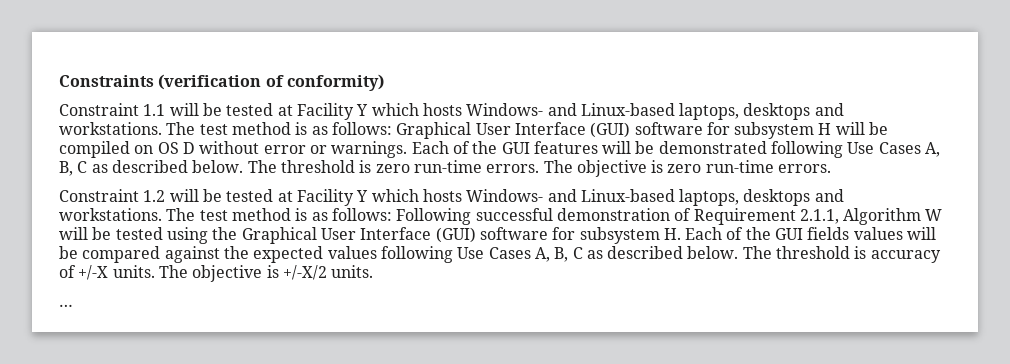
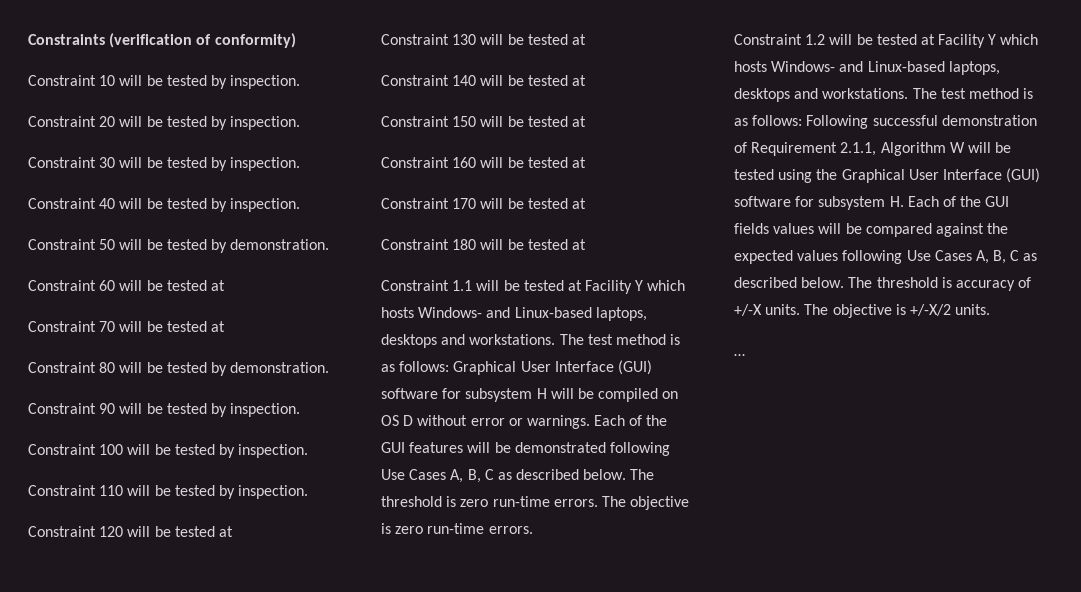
+ Constraint 10 will be tested by inspection.
+ Constraint 20 will be tested by inspection.
+ Constraint 30 will be tested by inspection.
+ Constraint 40 will be tested by inspection.
+ Constraint 50 will be tested by demonstration.
+ Constraint 60 will be tested at
+ Constraint 70 will be tested at
+ Constraint 80 will be tested by demonstration.
+ Constraint 90 will be tested by inspection.
+ Constraint 100 will be tested by inspection.
+ Constraint 110 will be tested by inspection.
+ Constraint 120 will be tested at
+ Constraint 130 will be tested at
+ Constraint 140 will be tested at
+ Constraint 150 will be tested at
+ Constraint 160 will be tested at
+ Constraint 170 will be tested at
+ Constraint 180 will be tested at

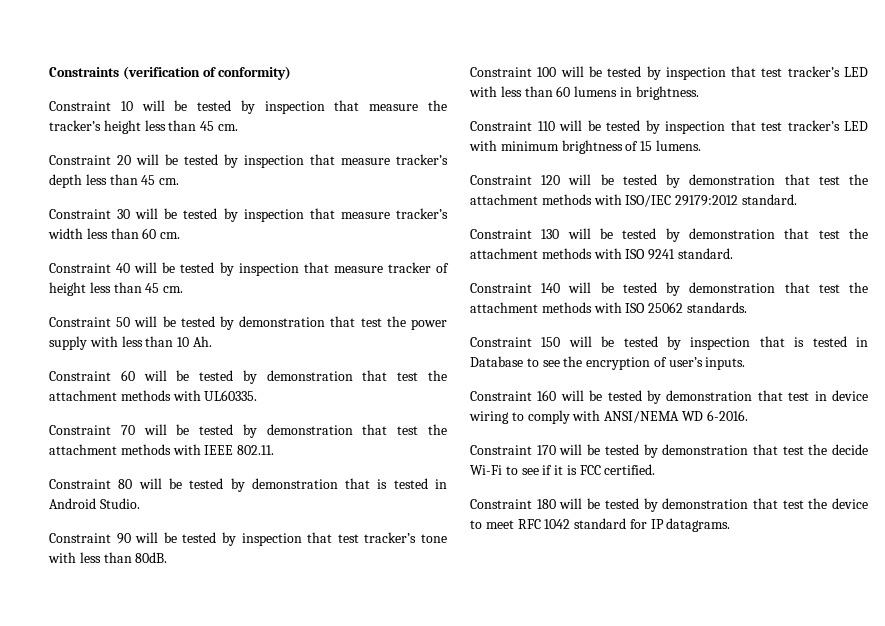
- Constraint 10 will be tested by inspection.
+ Constraint 10 will be tested by inspection that measure the tracker’s height less than 45 cm.
- Constraint 20 will be tested by inspection.
+ Constraint 20 will be tested by inspection that measure tracker’s depth less than 45 cm.
- Constraint 30 will be tested by inspection.
+ Constraint 30 will be tested by inspection that measure tracker’s width less than 60 cm.
- Constraint 40 will be tested by inspection.
+ Constraint 40 will be tested by inspection that measure tracker of height less than 45 cm.
- Constraint 50 will be tested by demonstration.
+ Constraint 50 will be tested by demonstration that test the power supply with less than 10 Ah.
- Constraint 60 will be tested at
+ Constraint 60 will be tested by demonstration that test the attachment methods with UL60335.
- Constraint 70 will be tested at
+ Constraint 70 will be tested by demonstration that test the attachment methods with IEEE 802.11.
- Constraint 80 will be tested by demonstration.
+ Constraint 80 will be tested by demonstration that is tested in Android Studio.
- Constraint 90 will be tested by inspection.
+ Constraint 90 will be tested by inspection that test tracker’s tone with less than 80dB.
- Constraint 100 will be tested by inspection.
+ Constraint 100 will be tested by inspection that test tracker’s LED with less than 60 lumens in brightness.
- Constraint 110 will be tested by inspection.
+ Constraint 110 will be tested by inspection that test tracker’s LED with minimum brightness of 15 lumens.
- Constraint 120 will be tested at
+ Constraint 120 will be tested by demonstration that test the attachment methods with ISO/IEC 29179:2012 standard.
- Constraint 130 will be tested at
+ Constraint 130 will be tested by demonstration that test the attachment methods with ISO 9241 standard.
- Constraint 140 will be tested at
+ Constraint 140 will be tested by demonstration that test the attachment methods with ISO 25062 standards.
- Constraint 150 will be tested at
+ Constraint 150 will be tested by inspection that is tested in Database to see the encryption of user’s inputs.
- Constraint 160 will be tested at
+ Constraint 160 will be tested by demonstration that test in device wiring to comply with ANSI/NEMA WD 6-2016.
- Constraint 170 will be tested at
+ Constraint 170 will be tested by demonstration that test the decide Wi-Fi to see if it is FCC certified.
- Constraint 180 will be tested at
- Constraint 1.1 will be tested at Facility Y which hosts Windows- and Linux-based laptops, desktops and workstations. The test method is as follows: Graphical User Interface (GUI) software for subsystem H will be compiled on OS D without error or warnings. Each of the GUI features will be demonstrated following Use Cases A, B, C as described below. The threshold is zero run-time errors. The objective is zero run-time errors.
- Constraint 1.2 will be tested at Facility Y which hosts Windows- and Linux-based laptops, desktops and workstations. The test method is as follows: Following successful demonstration of Requirement 2.1.1, Algorithm W will be tested using the Graphical User Interface (GUI) software for subsystem H. Each of the GUI fields values will be compared against the expected values following Use Cases A, B, C as described below. The threshold is accuracy of +/-X units. The objective is +/-X/2 units.
- …
+ Constraint 180 will be tested by demonstration that test the device to meet RFC 1042 standard for IP datagrams.

